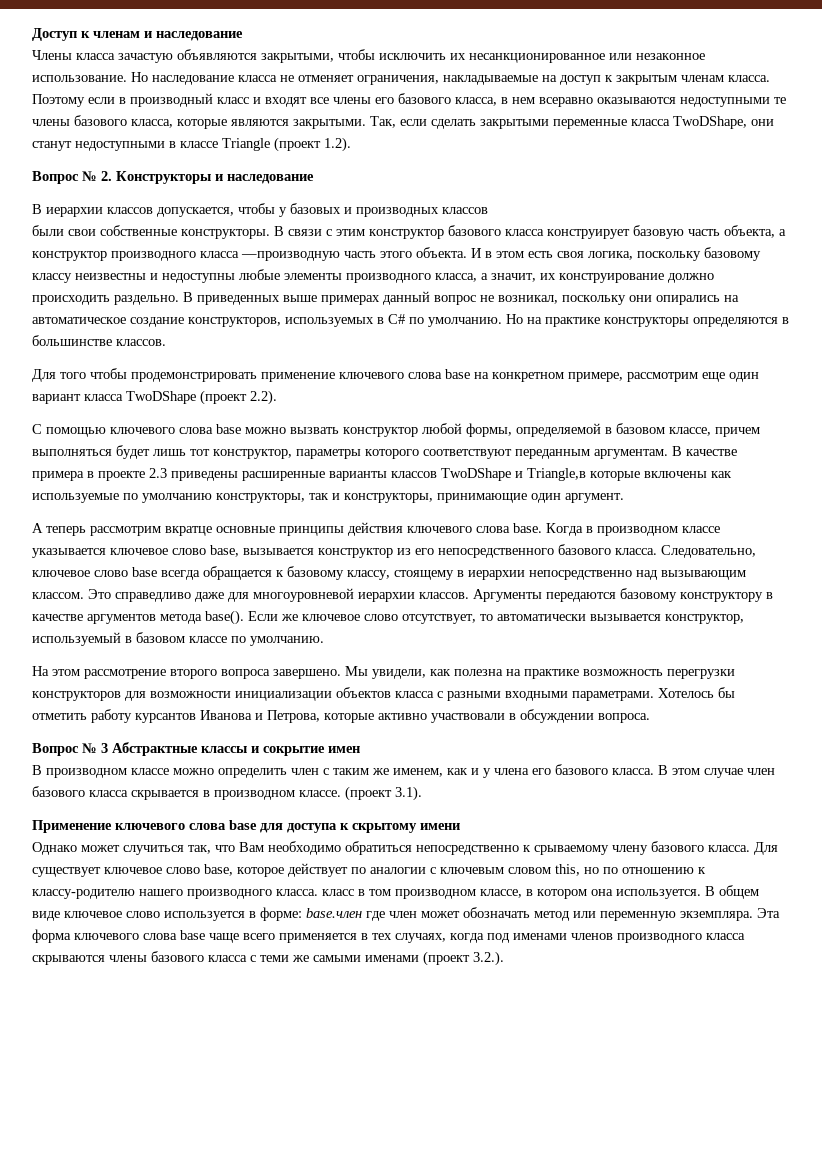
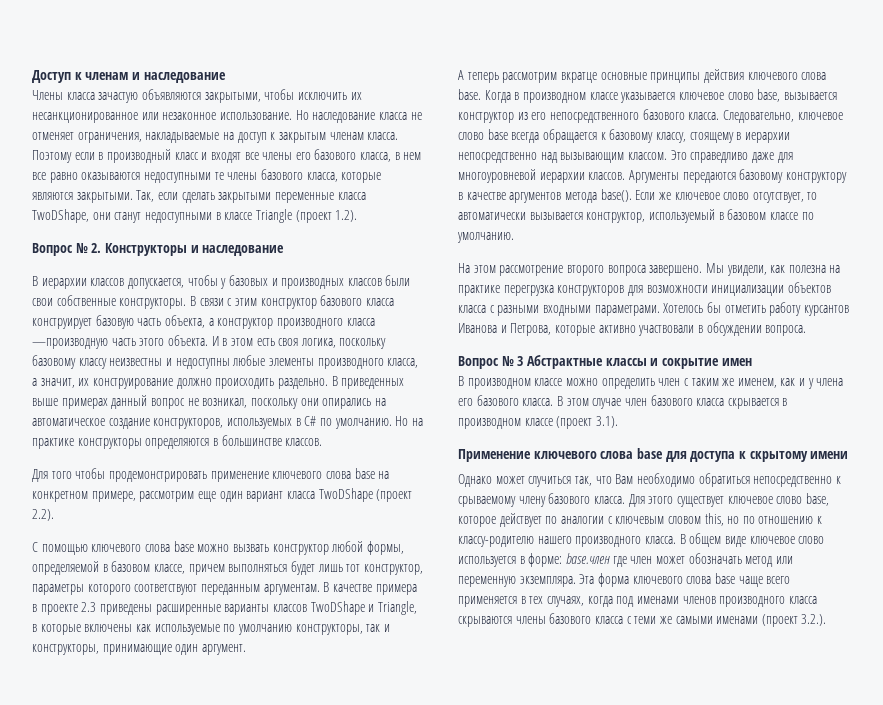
- Поэтому если в производный класс и входят все члены его базового класса, в нем всеравно оказываются недоступными те члены базового класса, которые являются закрытыми.
+ Поэтому если в производный класс и входят все члены его базового класса, в нем все равно оказываются недоступными те члены базового класса, которые являются закрытыми.
- В иерархии классов допускается, чтобы у базовых и производных классов
- были свои собственные конструкторы.
+ В иерархии классов допускается, чтобы у базовых и производных классов были свои собственные конструкторы.
- В качестве примера в проекте 2.3 приведены расширенные варианты классов TwoDShape и Triangle,в которые включены как используемые по умолчанию конструкторы, так и конструкторы, принимающие один аргумент.
+ В качестве примера в проекте 2.3 приведены расширенные варианты классов TwoDShape и Triangle, в которые включены как используемые по умолчанию конструкторы, так и конструкторы, принимающие один аргумент.
- Мы увидели, как полезна на практике возможность перегрузки конструкторов для возможности инициализации объектов класса с разными входными параметрами.
+ Мы увидели, как полезна на практике перегрузка конструкторов для возможности инициализации объектов класса с разными входными параметрами.
- В этом случае член базового класса скрывается в производном классе. (проект 3.1).
+ В этом случае член базового класса скрывается в производном классе (проект 3.1).
- Для существует ключевое слово base, которое действует по аналогии с ключевым словом this, но по отношению к классу-родителю нашего производного класса. класс в том производном классе, в котором она используется.
+ Для этого существует ключевое слово base, которое действует по аналогии с ключевым словом this, но по отношению к классу-родителю нашего производного класса.

